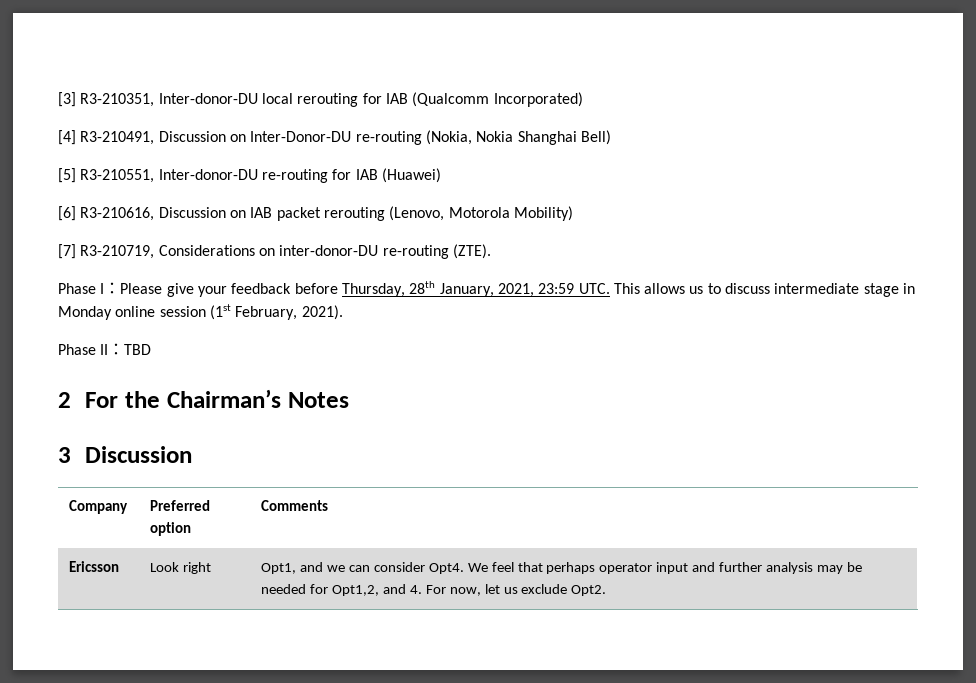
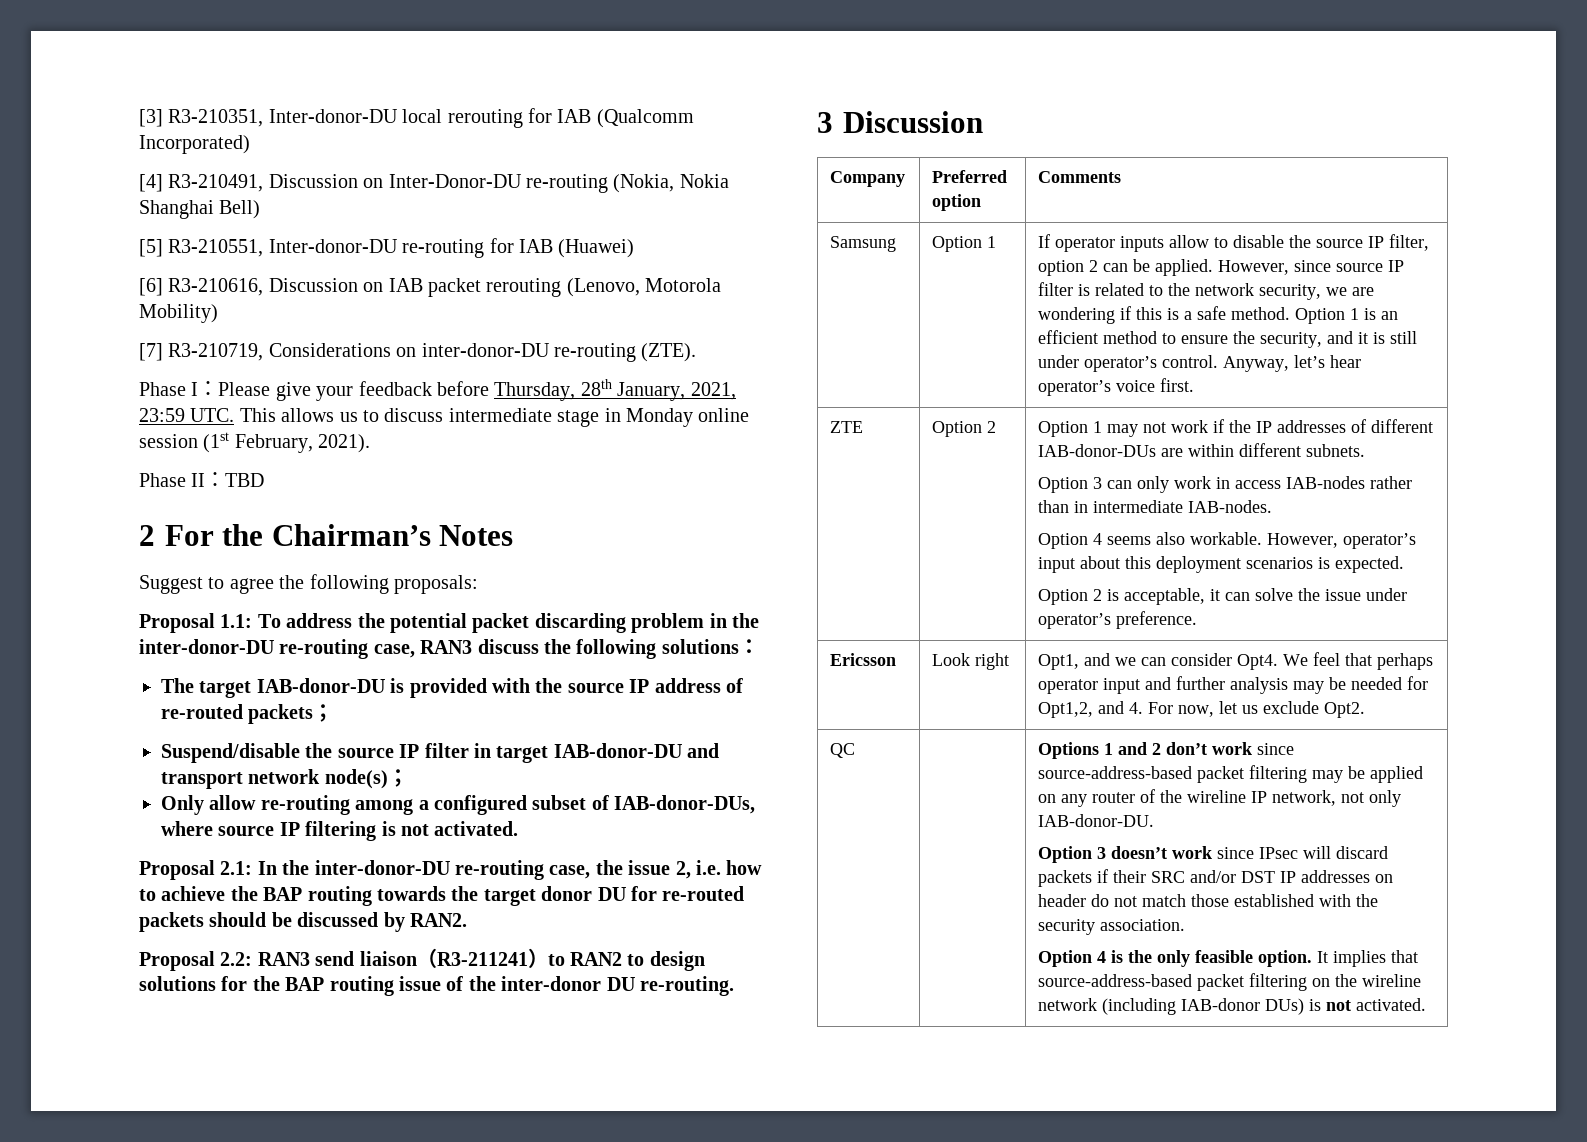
+ Suggest to agree the following proposals:
+ Proposal 1.1: To address the potential packet discarding problem in the inter-donor-DU re-routing case, RAN3 discuss the following solutions：
+ The target IAB-donor-DU is provided with the source IP address of re-routed packets；
+ Suspend/disable the source IP filter in target IAB-donor-DU and transport network node(s)；
+ Only allow re-routing among a configured subset of IAB-donor-DUs, where source IP filtering is not activated.
+ Proposal 2.1: In the inter-donor-DU re-routing case, the issue 2, i.e. how to achieve the BAP routing towards the target donor DU for re-routed packets should be discussed by RAN2.
+ Proposal 2.2: RAN3 send liaison（R3-211241）to RAN2 to design solutions for the BAP routing issue of the inter-donor DU re-routing.
+ Samsung | Option 1 | If operator inputs allow to disable the source IP filter, option 2 can be applied. However, since source IP filter is related to the network security, we are wondering if this is a safe method. Option 1 is an efficient method to ensure the security, and it is still under operator’s control. Anyway, let’s hear operator’s voice first.
+ ZTE | Option 2 | Option 1 may not work if the IP addresses of different IAB-donor-DUs are within different subnets.
+ Option 3 can only work in access IAB-nodes rather than in intermediate IAB-nodes.
+ Option 4 seems also workable. However, operator’s input about this deployment scenarios is expected.
+ Option 2 is acceptable, it can solve the issue under operator’s preference.
+ QC | | Options 1 and 2 don’t work since source-address-based packet filtering may be applied on any router of the wireline IP network, not only IAB-donor-DU.
+ Option 3 doesn’t work since IPsec will discard packets if their SRC and/or DST IP addresses on header do not match those established with the security association.
+ Option 4 is the only feasible option. It implies that source-address-based packet filtering on the wireline network (including IAB-donor DUs) is not activated.

